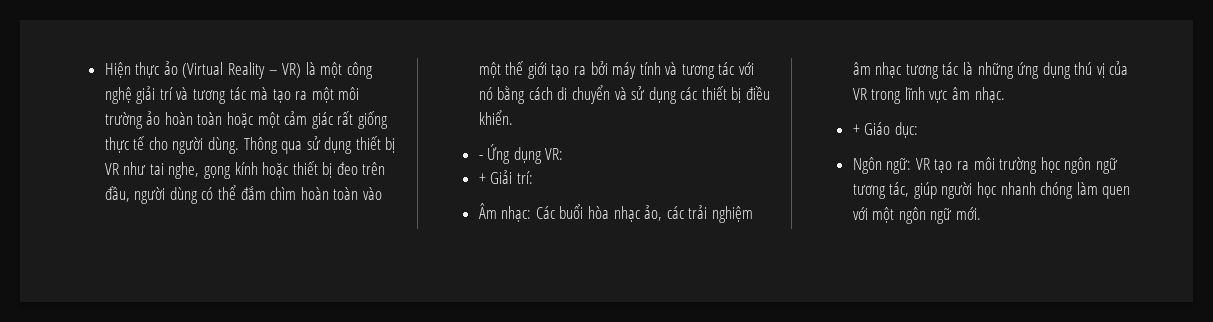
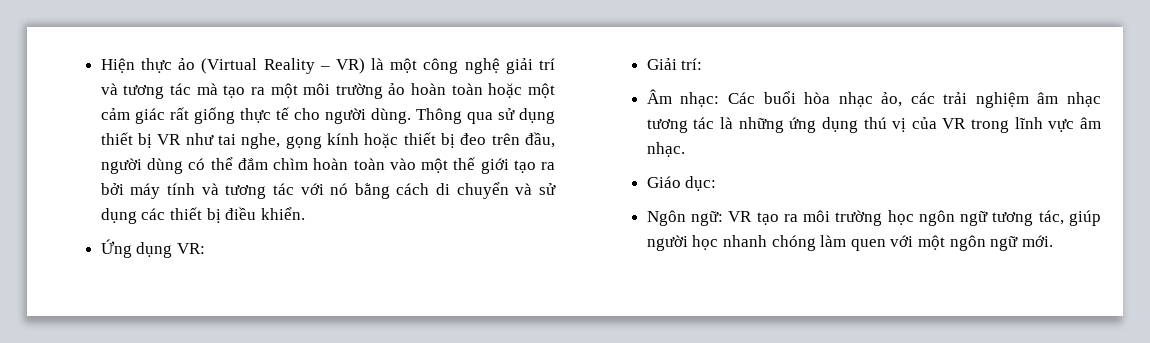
- - Ứng dụng VR:
+ Ứng dụng VR:
- + Giải trí:
+ Giải trí:
- + Giáo dục:
+ Giáo dục:

